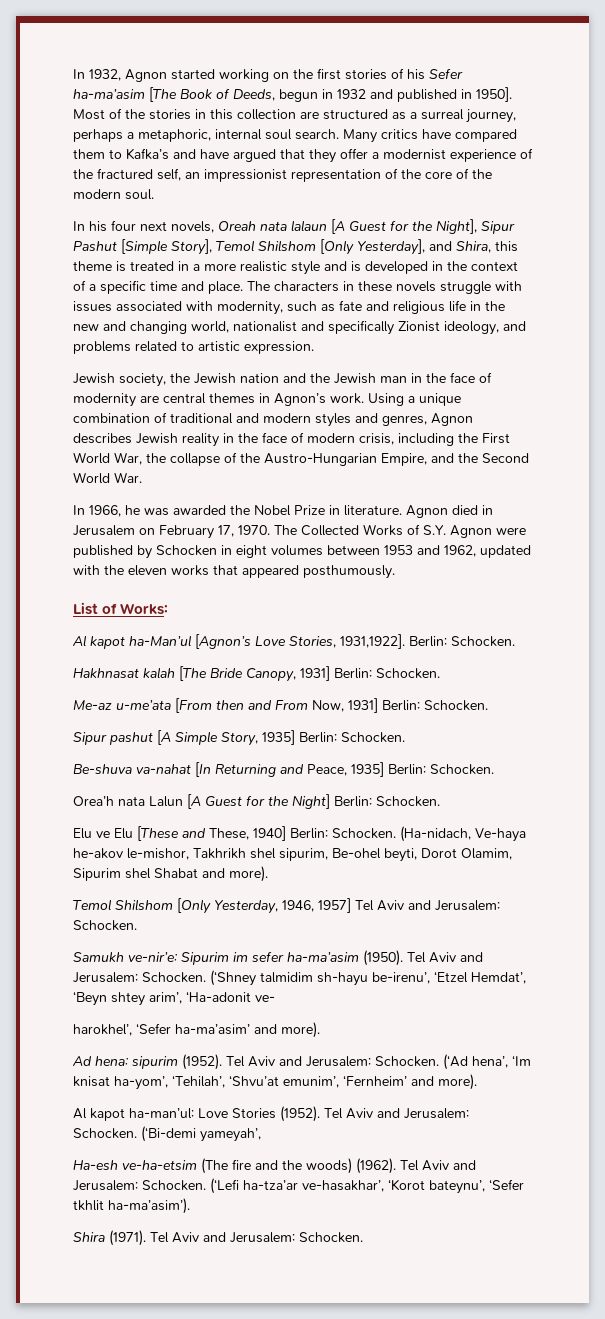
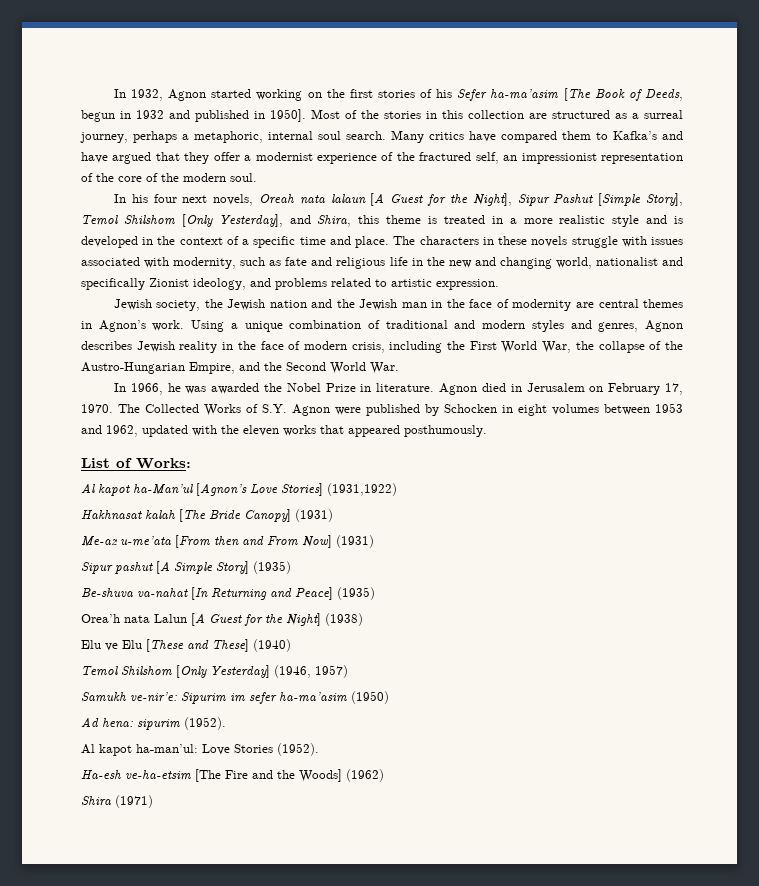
- Al kapot ha-Man’ul [Agnon’s Love Stories, 1931,1922]. Berlin: Schocken.
+ Al kapot ha-Man’ul [Agnon’s Love Stories] (1931,1922)
- Hakhnasat kalah [The Bride Canopy, 1931] Berlin: Schocken.
+ Hakhnasat kalah [The Bride Canopy] (1931)
- Me-az u-me’ata [From then and From Now, 1931] Berlin: Schocken.
+ Me-az u-me’ata [From then and From Now] (1931)
- Sipur pashut [A Simple Story, 1935] Berlin: Schocken.
+ Sipur pashut [A Simple Story] (1935)
- Be-shuva va-nahat [In Returning and Peace, 1935] Berlin: Schocken.
+ Be-shuva va-nahat [In Returning and Peace] (1935)
- Orea’h nata Lalun [A Guest for the Night] Berlin: Schocken.
+ Orea’h nata Lalun [A Guest for the Night] (1938)
- Elu ve Elu [These and These, 1940] Berlin: Schocken. (Ha-nidach, Ve-haya he-akov le-mishor, Takhrikh shel sipurim, Be-ohel beyti, Dorot Olamim, Sipurim shel Shabat and more).
- Temol Shilshom [Only Yesterday, 1946, 1957] Tel Aviv and Jerusalem: Schocken.
+ Elu ve Elu [These and These] (1940)
+ Temol Shilshom [Only Yesterday] (1946, 1957)
- Samukh ve-nir’e: Sipurim im sefer ha-ma’asim (1950). Tel Aviv and Jerusalem: Schocken. (‘Shney talmidim sh-hayu be-irenu’, ‘Etzel Hemdat’, ‘Beyn shtey arim’, ‘Ha-adonit ve-
- harokhel’, ‘Sefer ha-ma’asim’ and more).
- Ad hena: sipurim (1952). Tel Aviv and Jerusalem: Schocken. (‘Ad hena’, ‘Im knisat ha-yom’, ‘Tehilah’, ‘Shvu’at emunim’, ‘Fernheim’ and more).
+ Samukh ve-nir’e: Sipurim im sefer ha-ma’asim (1950)
+ Ad hena: sipurim (1952).
- Al kapot ha-man’ul: Love Stories (1952). Tel Aviv and Jerusalem: Schocken. (‘Bi-demi yameyah’,
- Ha-esh ve-ha-etsim (The fire and the woods) (1962). Tel Aviv and Jerusalem: Schocken. (‘Lefi ha-tza’ar ve-hasakhar’, ‘Korot bateynu’, ‘Sefer tkhlit ha-ma’asim’).
- Shira (1971). Tel Aviv and Jerusalem: Schocken.
+ Al kapot ha-man’ul: Love Stories (1952).
+ Ha-esh ve-ha-etsim [The Fire and the Woods] (1962)
+ Shira (1971)

